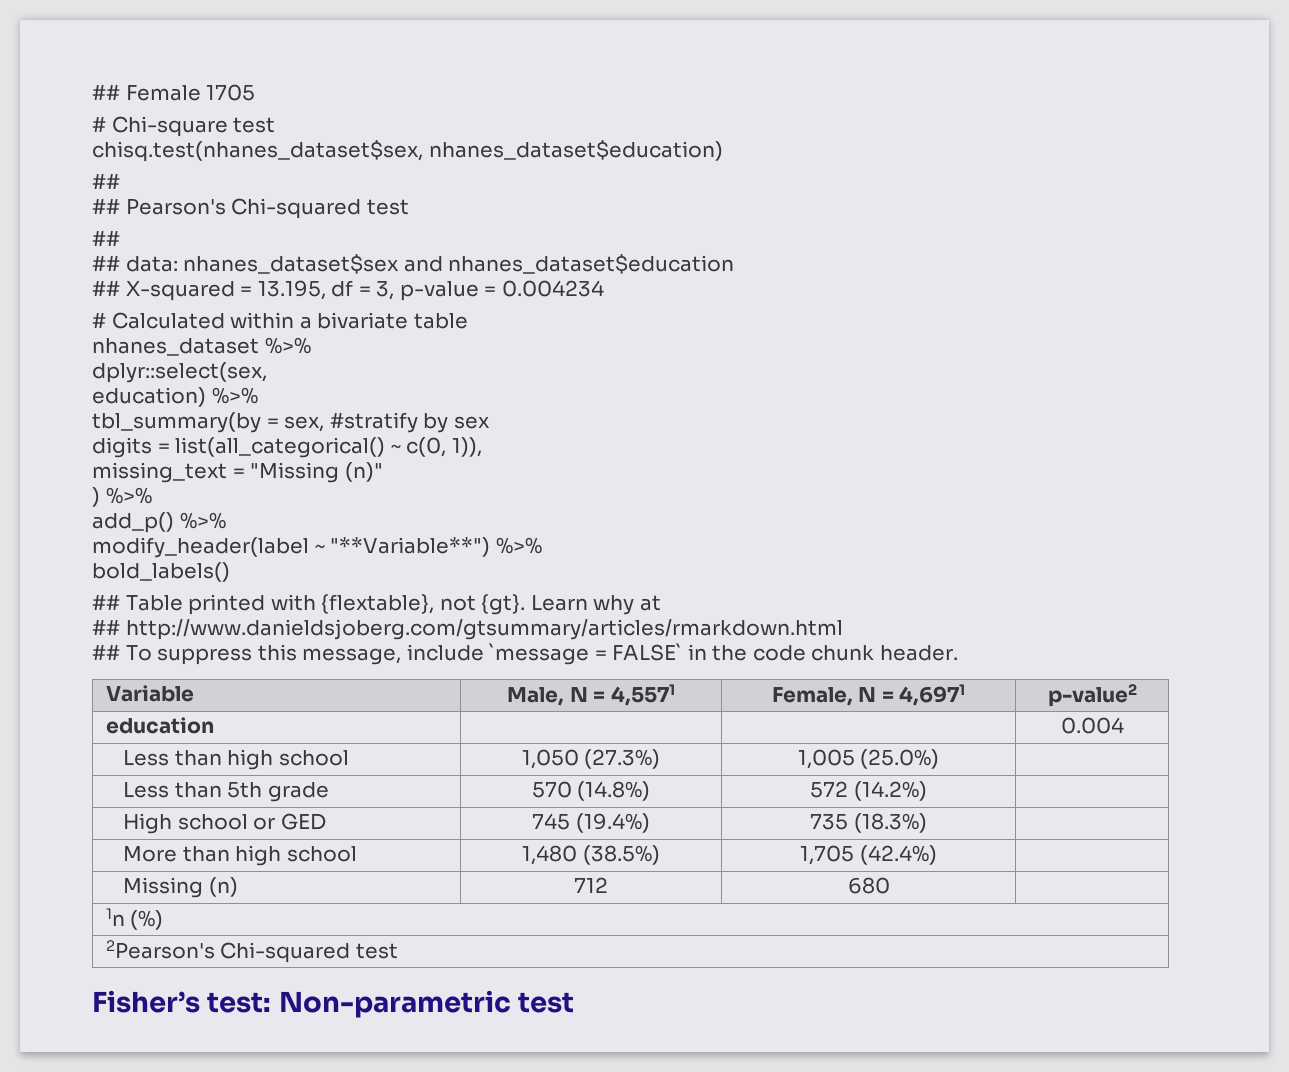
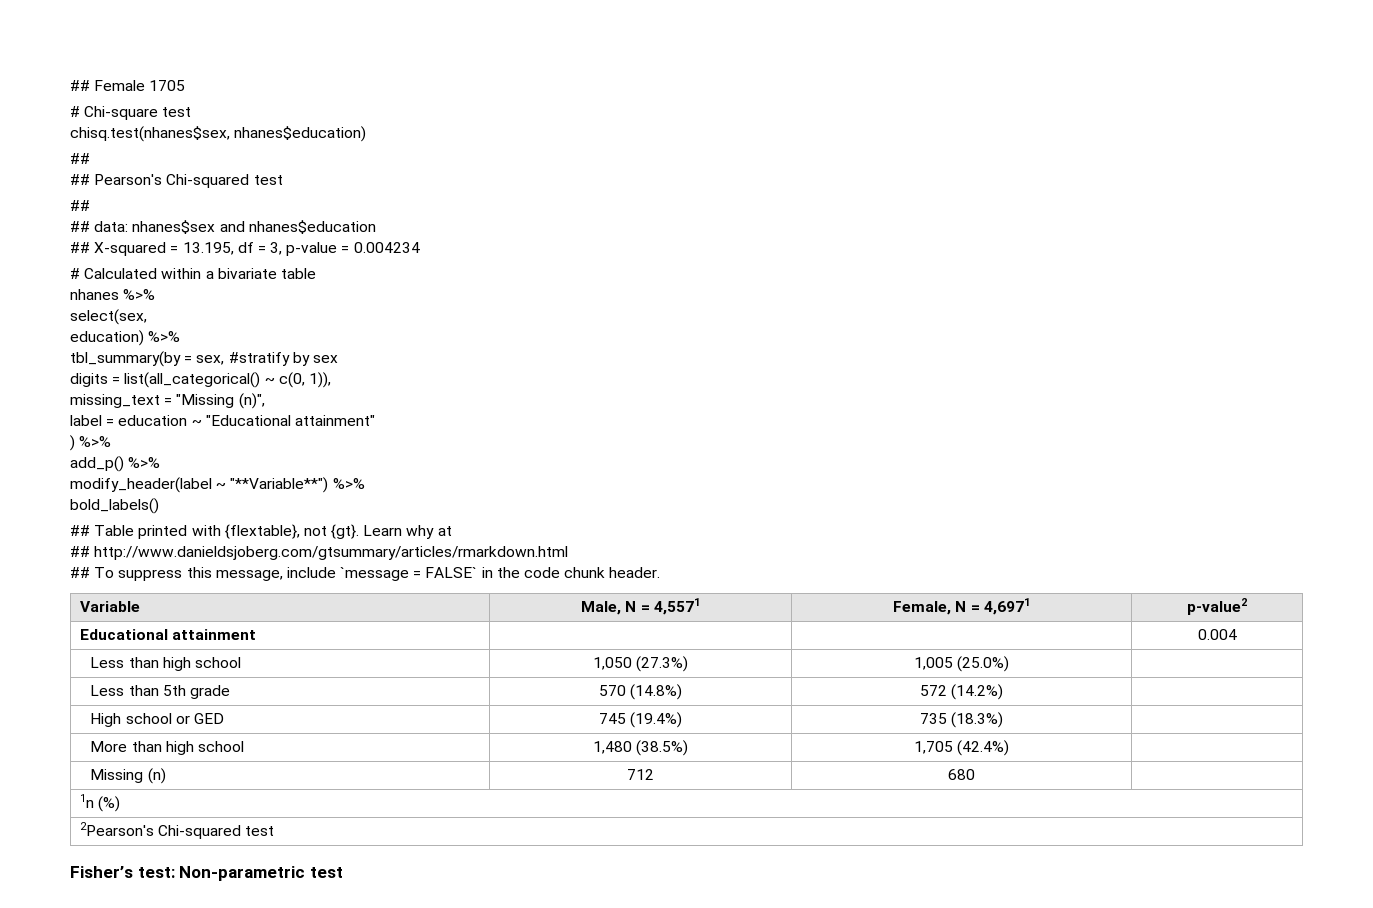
- chisq.test(nhanes_dataset$sex, nhanes_dataset$education)
+ chisq.test(nhanes$sex, nhanes$education)
- ## data: nhanes_dataset$sex and nhanes_dataset$education
+ ## data: nhanes$sex and nhanes$education
- nhanes_dataset %>%
- dplyr::select(sex,
+ nhanes %>%
+ select(sex,
- missing_text = "Missing (n)"
+ missing_text = "Missing (n)",
+ label = education ~ "Educational attainment"
- education | | | 0.004
+ Educational attainment | | | 0.004

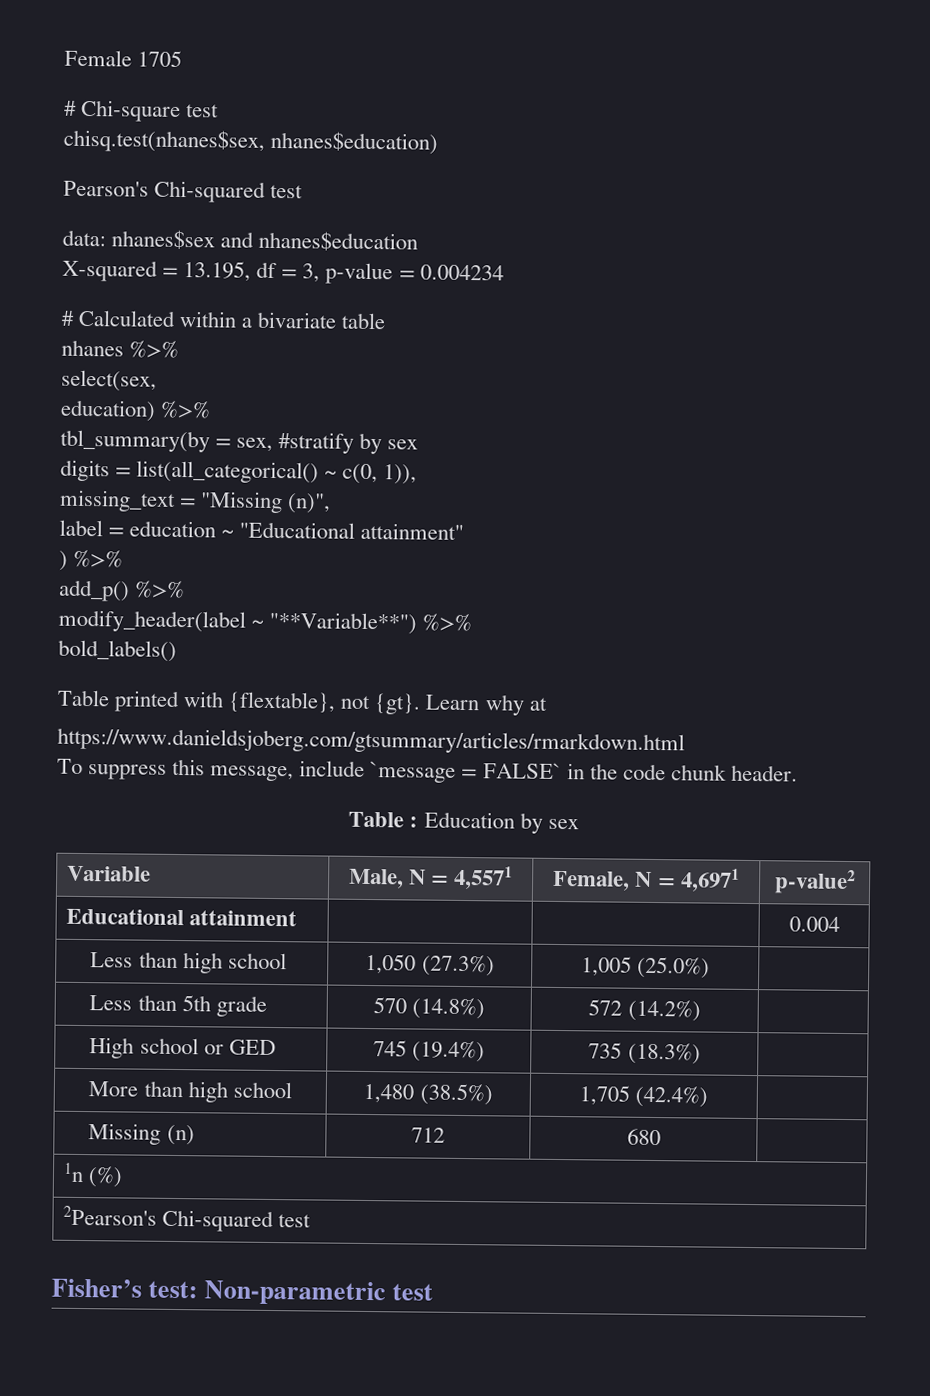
- ## Female 1705
+ Female 1705
  chisq.test(nhanes$sex, nhanes$education)
- ##
- ## Pearson's Chi-squared test
- ##
- ## data: nhanes$sex and nhanes$education
+ Pearson's Chi-squared test
+ data: nhanes$sex and nhanes$education
- ## X-squared = 13.195, df = 3, p-value = 0.004234
+ X-squared = 13.195, df = 3, p-value = 0.004234
- ## Table printed with {flextable}, not {gt}.
+ Table printed with {flextable}, not {gt}.
- ## http://www.danieldsjoberg.com/gtsummary/articles/rmarkdown.html
- ## To suppress this message, include `message = FALSE` in the code chunk header.
+ https://www.danieldsjoberg.com/gtsummary/articles/rmarkdown.html
+ To suppress this message, include `message = FALSE` in the code chunk header.
+ Table : Education by sex

